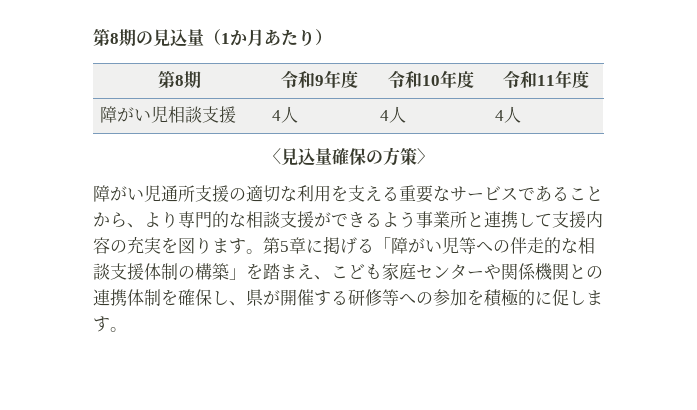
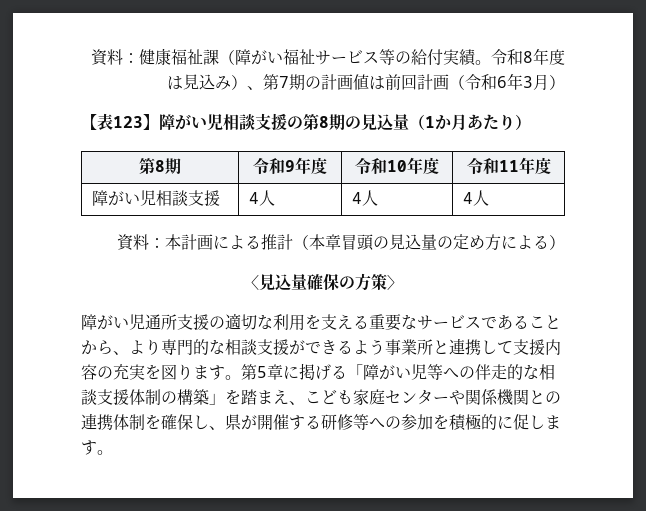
- 第8期の見込量（1か月あたり）
+ 資料：健康福祉課（障がい福祉サービス等の給付実績。令和8年度は見込み）、第7期の計画値は前回計画（令和6年3月）
+ 【表123】障がい児相談支援の第8期の見込量（1か月あたり）
+ 資料：本計画による推計（本章冒頭の見込量の定め方による）

